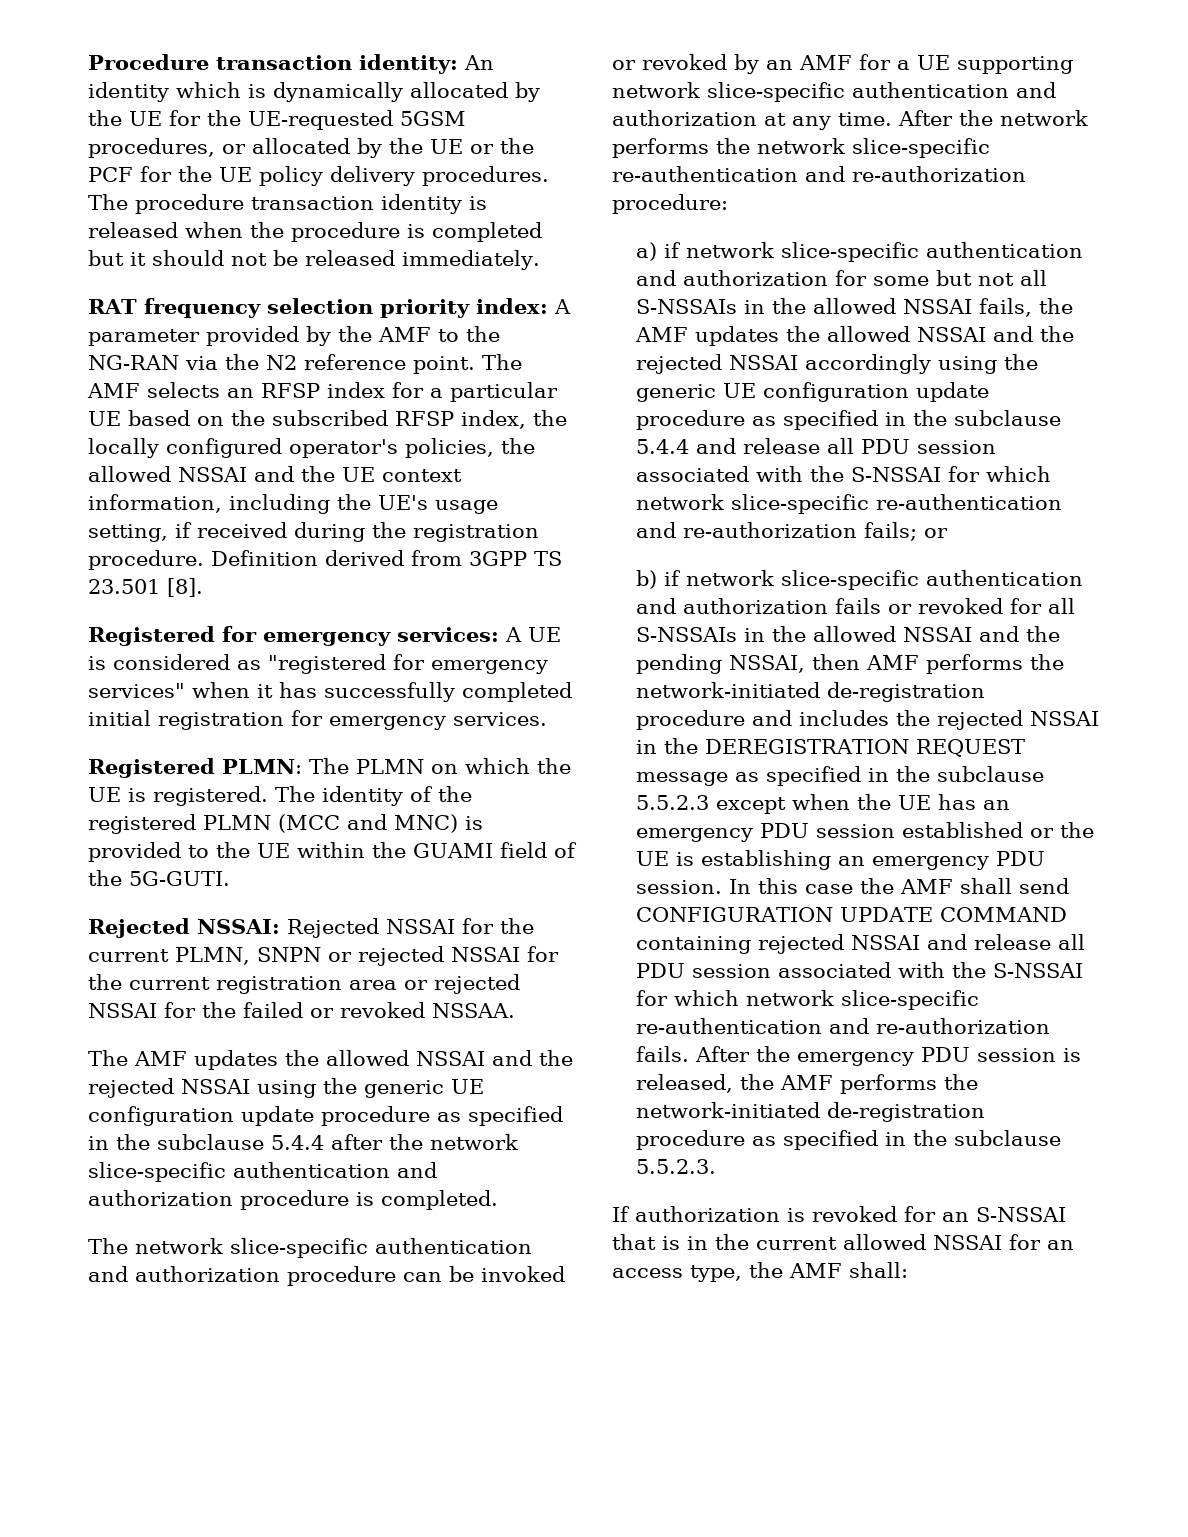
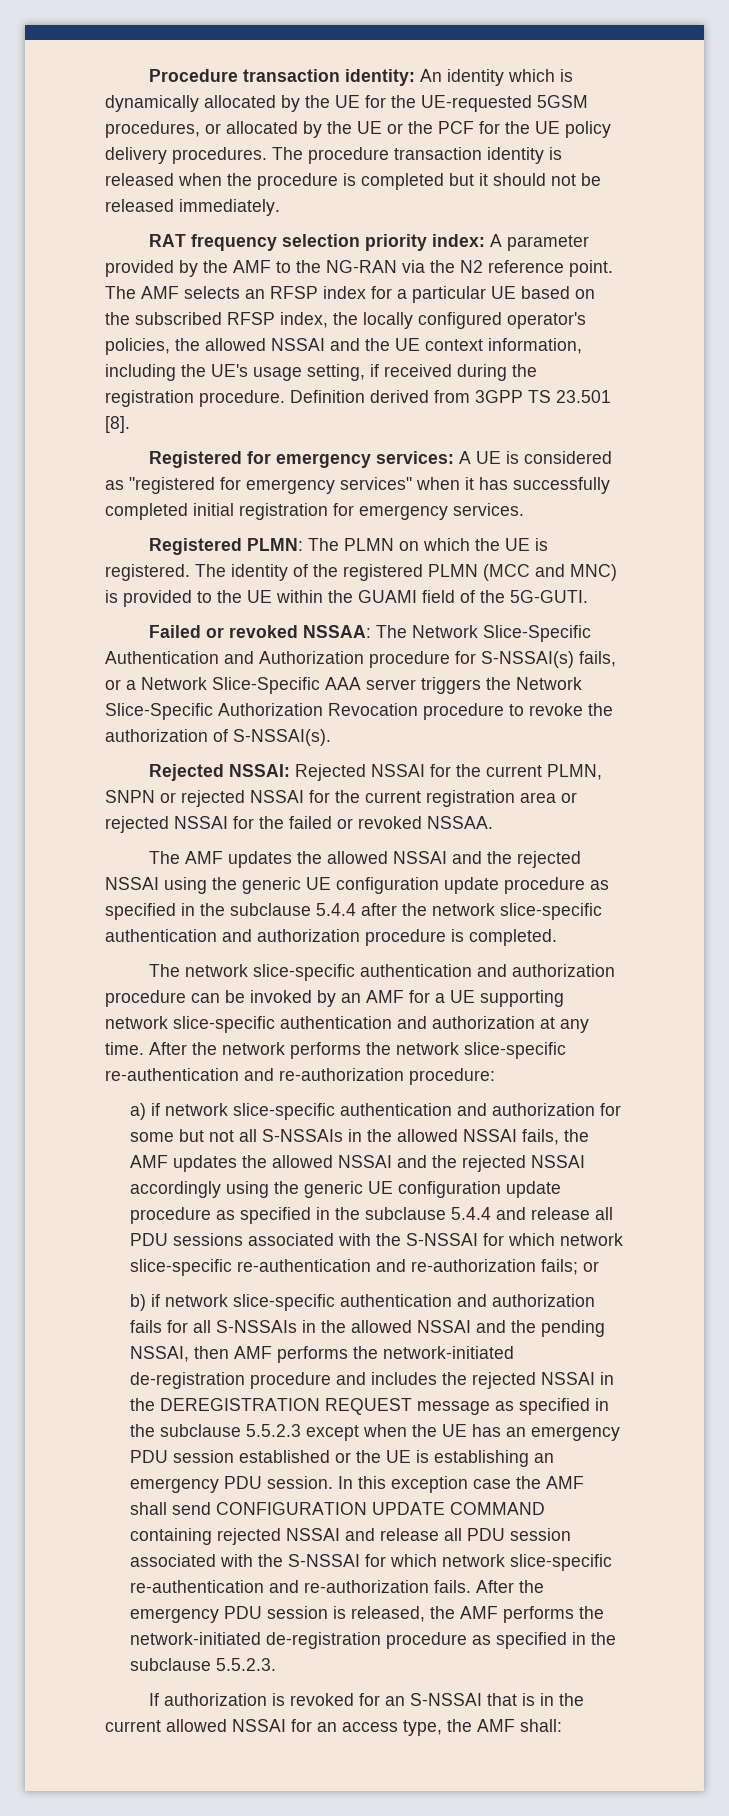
+ Failed or revoked NSSAA: The Network Slice-Specific Authentication and Authorization procedure for S-NSSAI(s) fails, or a Network Slice-Specific AAA server triggers the Network Slice-Specific Authorization Revocation procedure to revoke the authorization of S-NSSAI(s).
- The network slice-specific authentication and authorization procedure can be invoked or revoked by an AMF for a UE supporting network slice-specific authentication and authorization at any time.
+ The network slice-specific authentication and authorization procedure can be invoked by an AMF for a UE supporting network slice-specific authentication and authorization at any time.
- a) if network slice-specific authentication and authorization for some but not all S-NSSAIs in the allowed NSSAI fails, the AMF updates the allowed NSSAI and the rejected NSSAI accordingly using the generic UE configuration update procedure as specified in the subclause 5.4.4 and release all PDU session associated with the S-NSSAI for which network slice-specific re-authentication and re-authorization fails; or
+ a) if network slice-specific authentication and authorization for some but not all S-NSSAIs in the allowed NSSAI fails, the AMF updates the allowed NSSAI and the rejected NSSAI accordingly using the generic UE configuration update procedure as specified in the subclause 5.4.4 and release all PDU sessions associated with the S-NSSAI for which network slice-specific re-authentication and re-authorization fails; or
- b) if network slice-specific authentication and authorization fails or revoked for all S-NSSAIs in the allowed NSSAI and the pending NSSAI, then AMF performs the network-initiated de-registration procedure and includes the rejected NSSAI in the DEREGISTRATION REQUEST message as specified in the subclause 5.5.2.3 except when the UE has an emergency PDU session established or the UE is establishing an emergency PDU session.
+ b) if network slice-specific authentication and authorization fails for all S-NSSAIs in the allowed NSSAI and the pending NSSAI, then AMF performs the network-initiated de-registration procedure and includes the rejected NSSAI in the DEREGISTRATION REQUEST message as specified in the subclause 5.5.2.3 except when the UE has an emergency PDU session established or the UE is establishing an emergency PDU session.
- In this case the AMF shall send CONFIGURATION UPDATE COMMAND containing rejected NSSAI and release all PDU session associated with the S-NSSAI for which network slice-specific re-authentication and re-authorization fails.
+ In this exception case the AMF shall send CONFIGURATION UPDATE COMMAND containing rejected NSSAI and release all PDU session associated with the S-NSSAI for which network slice-specific re-authentication and re-authorization fails.

